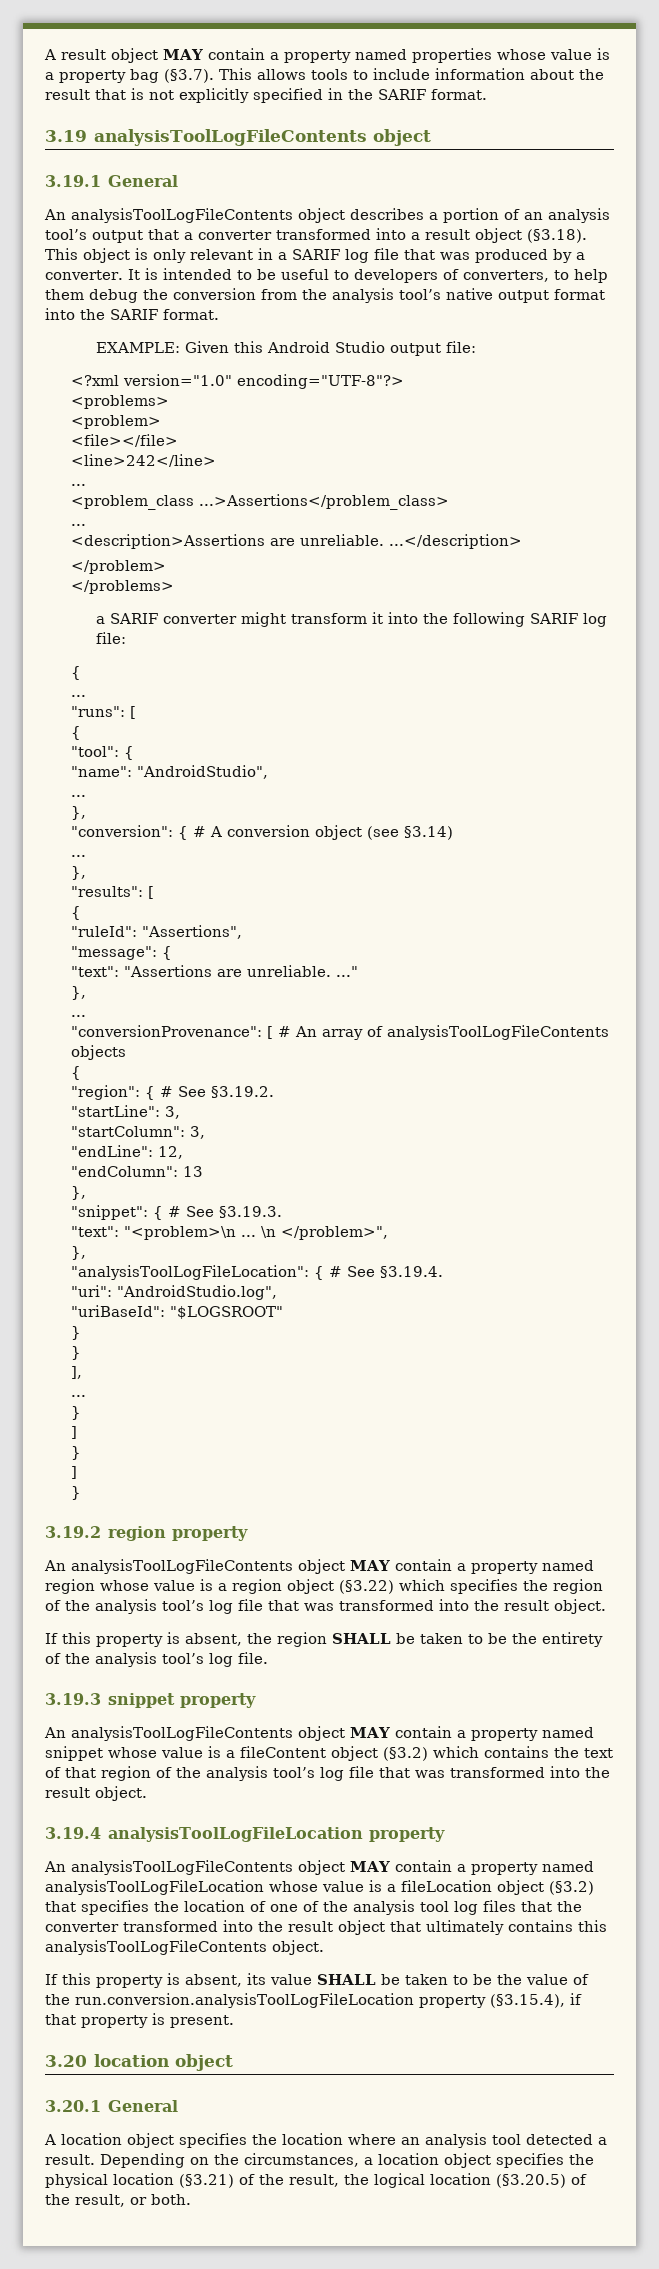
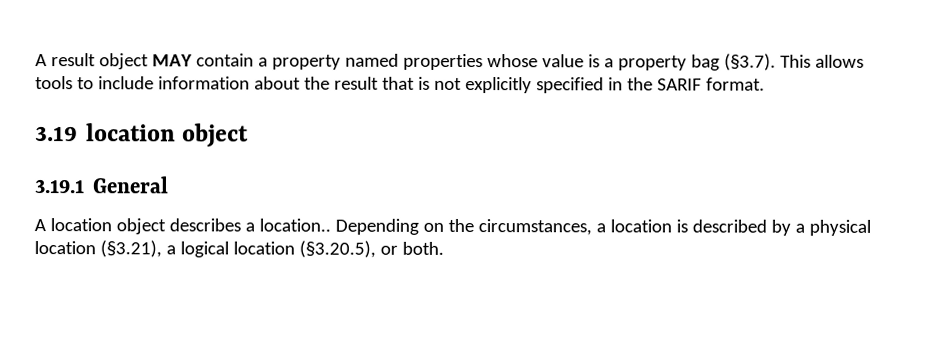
- 3.19 analysisToolLogFileContents object
- 3.19.1 General
- An analysisToolLogFileContents object describes a portion of an analysis tool’s output that a converter transformed into a result object (§3.18). This object is only relevant in a SARIF log file that was produced by a converter. It is intended to be useful to developers of converters, to help them debug the conversion from the analysis tool’s native output format into the SARIF format.
- EXAMPLE: Given this Android Studio output file:
- <?xml version="1.0" encoding="UTF-8"?>
- <problems>
- <problem>
- <file></file>
- <line>242</line>
- ...
- <problem_class ...>Assertions</problem_class>
- ...
- <description>Assertions are unreliable. ...</description>
- </problem>
- </problems>
- a SARIF converter might transform it into the following SARIF log file:
- {
- ...
- "runs": [
- {
- "tool": {
- "name": "AndroidStudio",
- ...
- },
- "conversion": { # A conversion object (see §3.14)
- ...
- },
- "results": [
- {
- "ruleId": "Assertions",
- "message": {
- "text": "Assertions are unreliable. ..."
- },
- ...
- "conversionProvenance": [ # An array of analysisToolLogFileContents objects
- {
- "region": { # See §3.19.2.
- "startLine": 3,
- "startColumn": 3,
- "endLine": 12,
- "endColumn": 13
- },
- "snippet": { # See §3.19.3.
- "text": "<problem>\n ... \n </problem>",
- },
- "analysisToolLogFileLocation": { # See §3.19.4.
- "uri": "AndroidStudio.log",
- "uriBaseId": "$LOGSROOT"
- }
- }
- ],
- ...
- }
- ]
- }
- ]
- }
- 3.19.2 region property
- An analysisToolLogFileContents object MAY contain a property named region whose value is a region object (§3.22) which specifies the region of the analysis tool’s log file that was transformed into the result object.
- If this property is absent, the region SHALL be taken to be the entirety of the analysis tool’s log file.
- 3.19.3 snippet property
- An analysisToolLogFileContents object MAY contain a property named snippet whose value is a fileContent object (§3.2) which contains the text of that region of the analysis tool’s log file that was transformed into the result object.
- 3.19.4 analysisToolLogFileLocation property
- An analysisToolLogFileContents object MAY contain a property named analysisToolLogFileLocation whose value is a fileLocation object (§3.2) that specifies the location of one of the analysis tool log files that the converter transformed into the result object that ultimately contains this analysisToolLogFileContents object.
- If this property is absent, its value SHALL be taken to be the value of the run.conversion.analysisToolLogFileLocation property (§3.15.4), if that property is present.
- 3.20 location object
+ 3.19 location object
- 3.20.1 General
+ 3.19.1 General
- A location object specifies the location where an analysis tool detected a result.
+ A location object describes a location..
- Depending on the circumstances, a location object specifies the physical location (§3.21) of the result, the logical location (§3.20.5) of the result, or both.
+ Depending on the circumstances, a location is described by a physical location (§3.21), a logical location (§3.20.5), or both.

